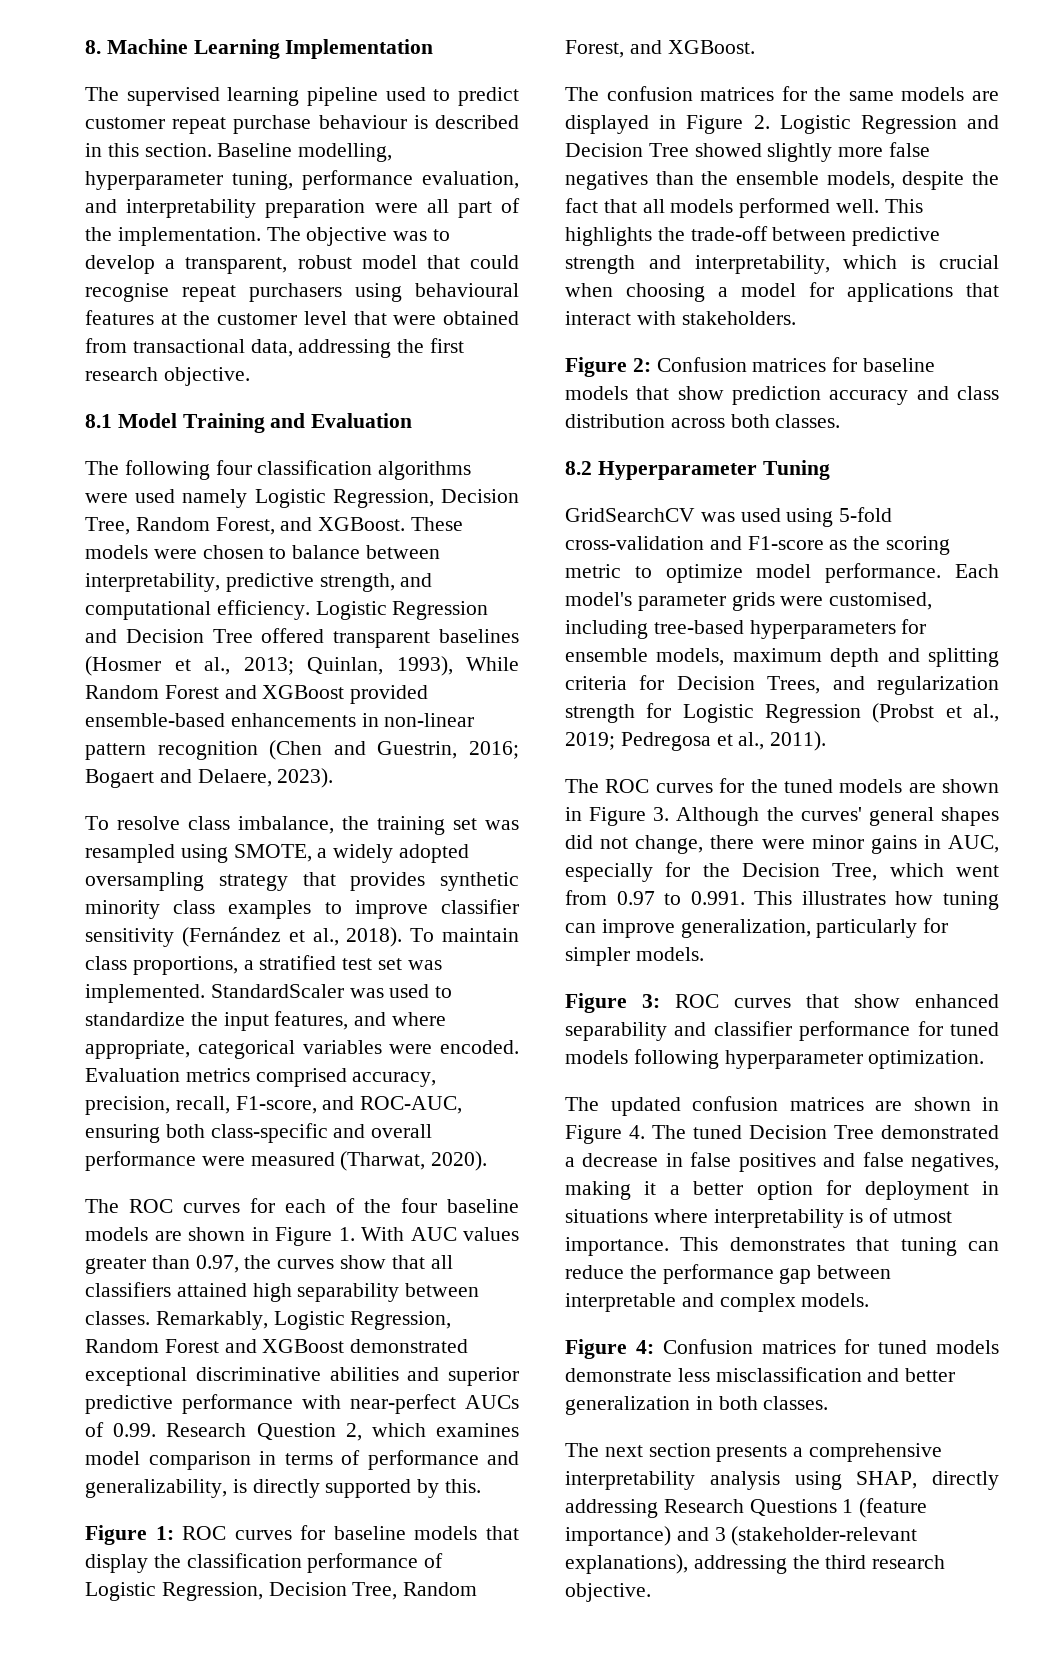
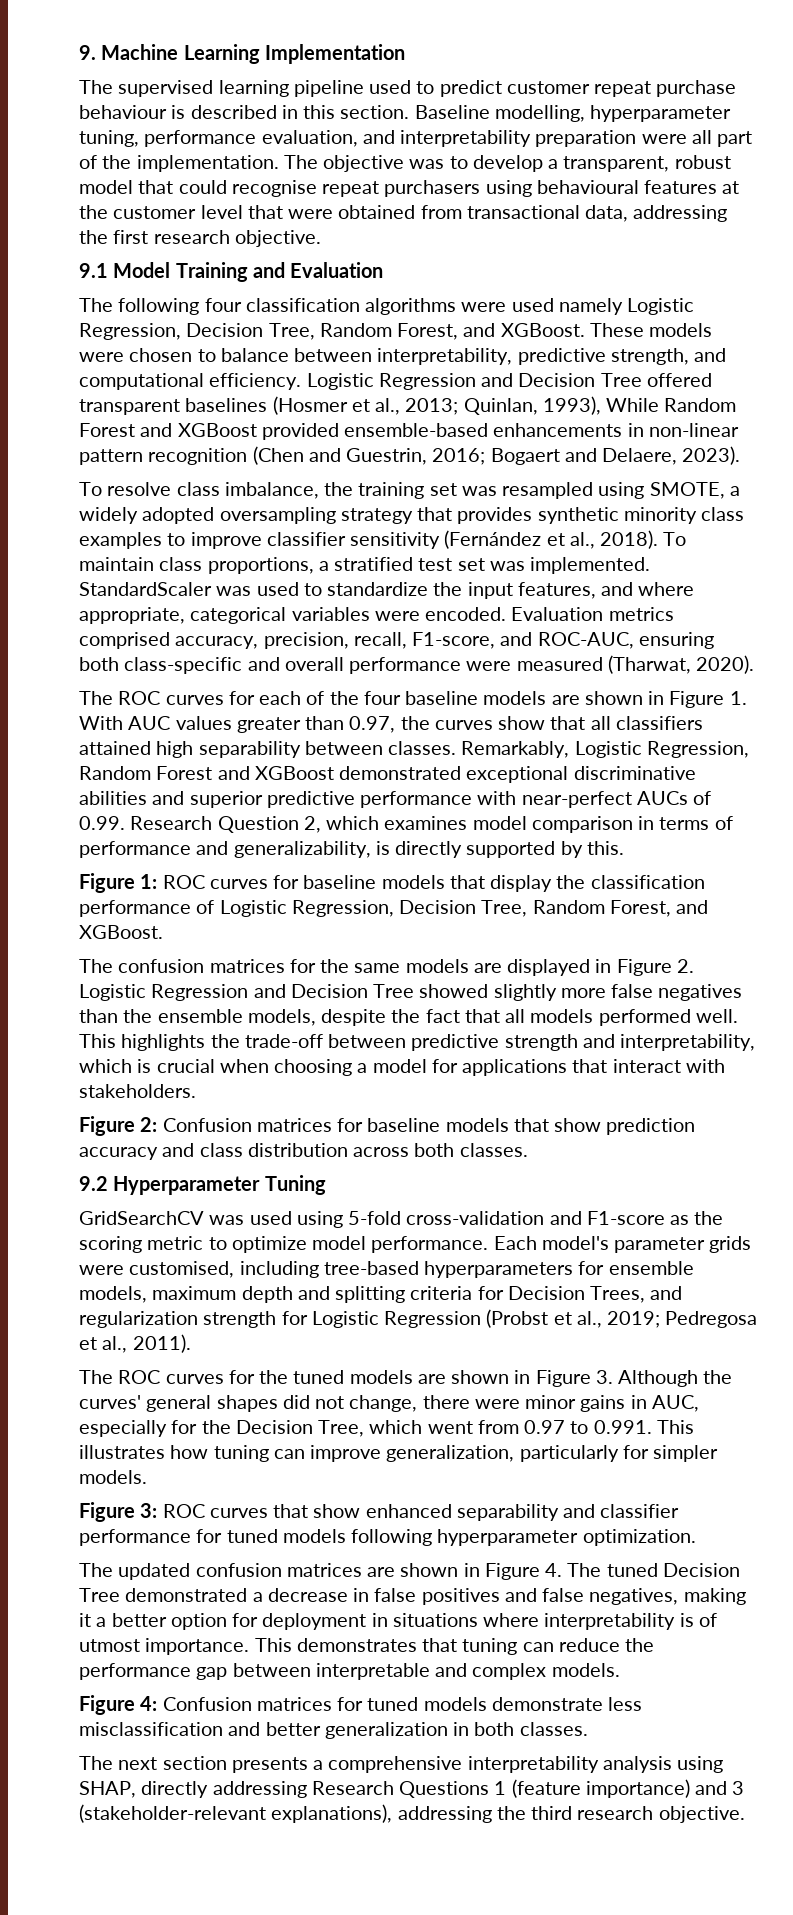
- 8. Machine Learning Implementation
+ 9. Machine Learning Implementation
- 8.1 Model Training and Evaluation
+ 9.1 Model Training and Evaluation
- 8.2 Hyperparameter Tuning
+ 9.2 Hyperparameter Tuning

